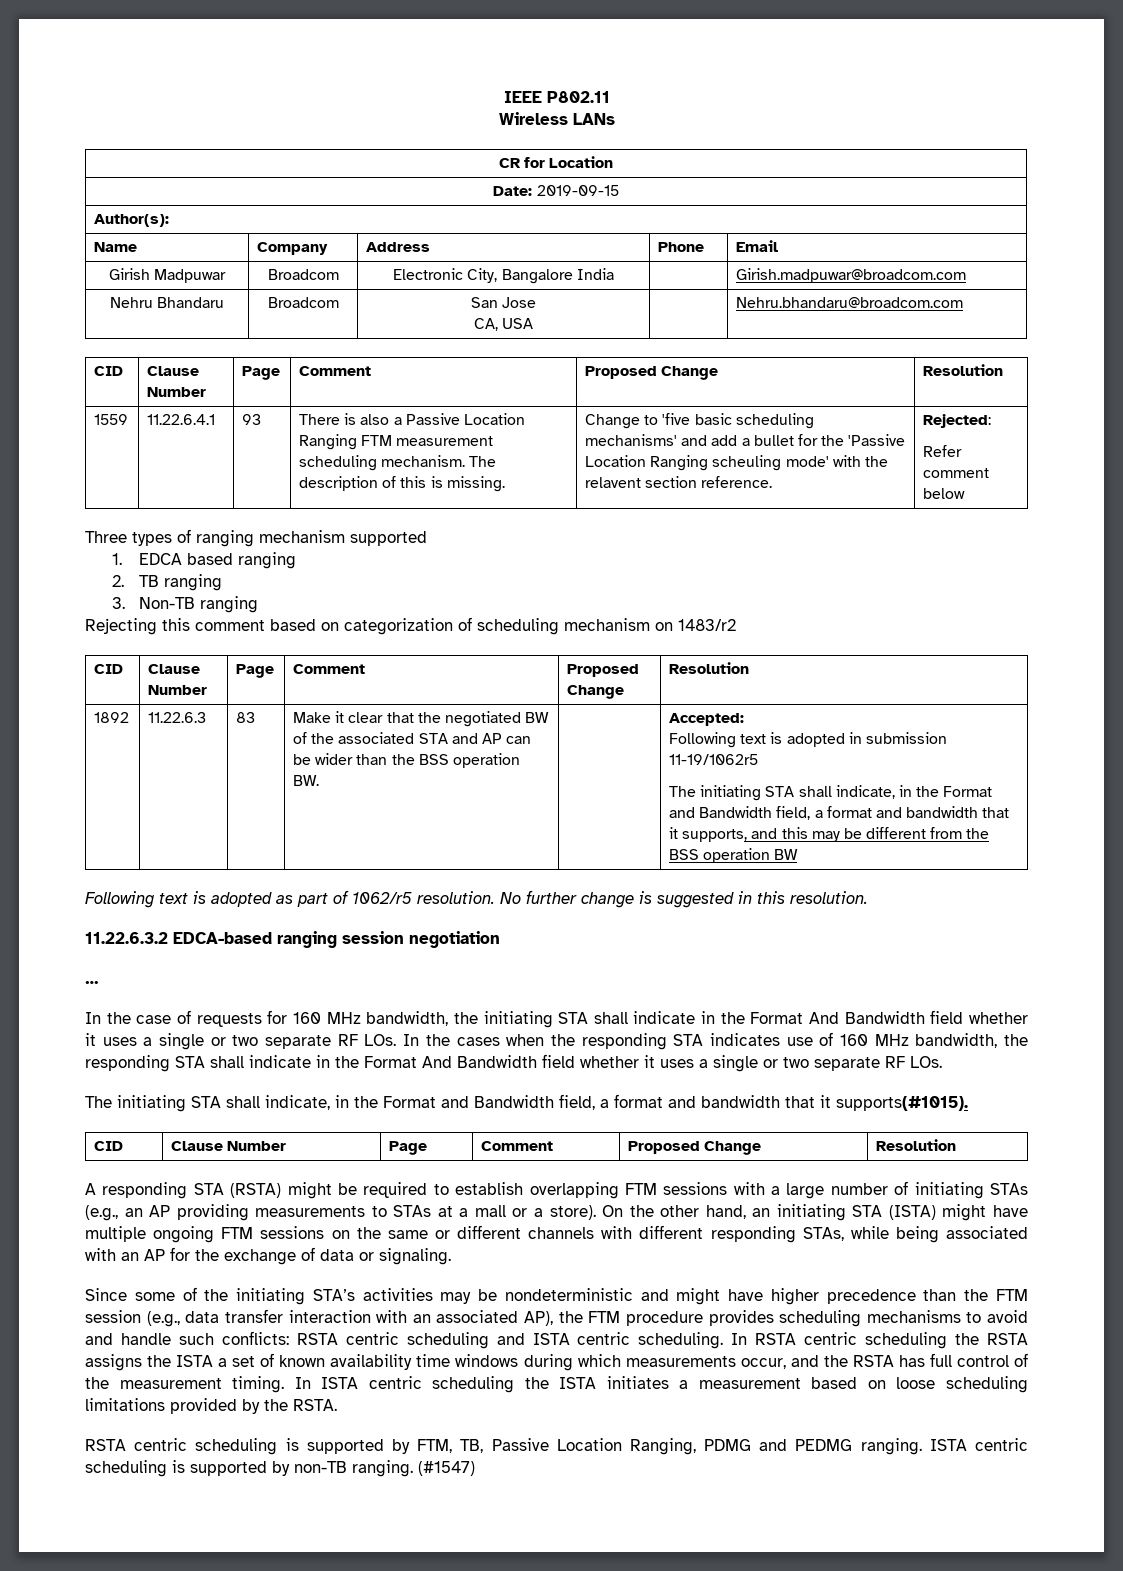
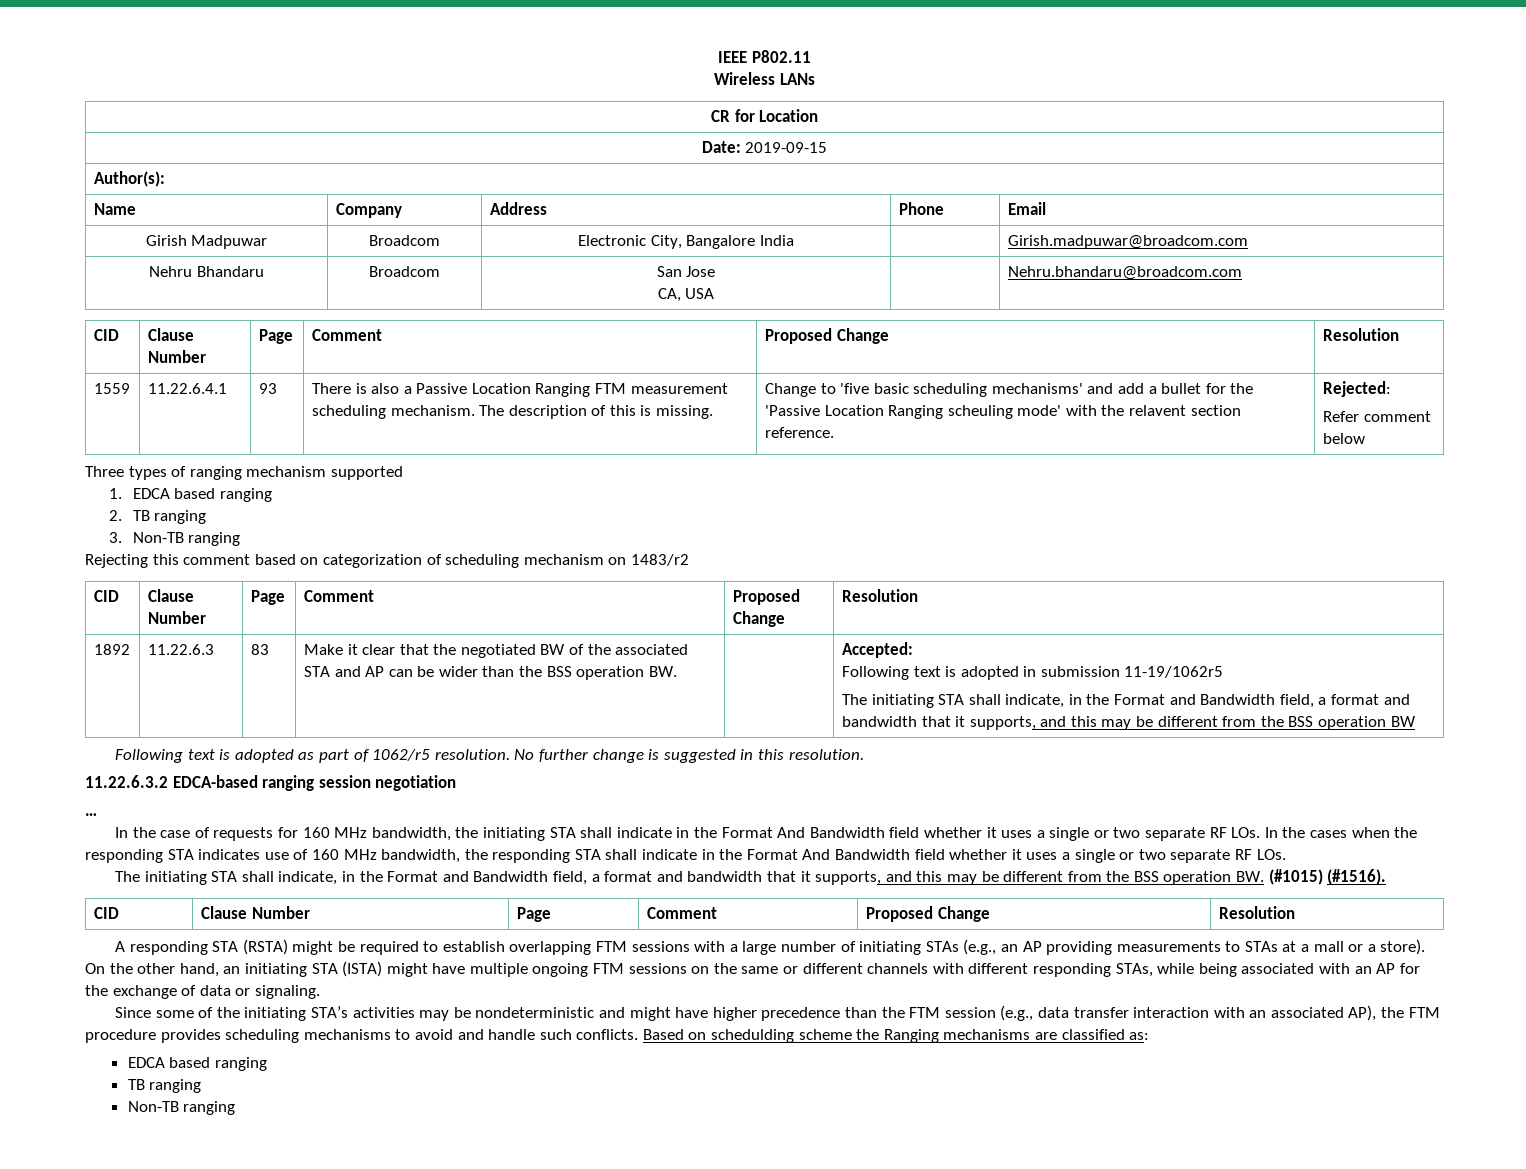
- The initiating STA shall indicate, in the Format and Bandwidth field, a format and bandwidth that it supports(#1015).
+ The initiating STA shall indicate, in the Format and Bandwidth field, a format and bandwidth that it supports, and this may be different from the BSS operation BW. (#1015) (#1516).
- Since some of the initiating STA’s activities may be nondeterministic and might have higher precedence than the FTM session (e.g., data transfer interaction with an associated AP), the FTM procedure provides scheduling mechanisms to avoid and handle such conflicts: RSTA centric scheduling and ISTA centric scheduling. In RSTA centric scheduling the RSTA assigns the ISTA a set of known availability time windows during which measurements occur, and the RSTA has full control of the measurement timing. In ISTA centric scheduling the ISTA initiates a measurement based on loose scheduling limitations provided by the RSTA.
- RSTA centric scheduling is supported by FTM, TB, Passive Location Ranging, PDMG and PEDMG ranging. ISTA centric scheduling is supported by non-TB ranging. (#1547)
+ Since some of the initiating STA’s activities may be nondeterministic and might have higher precedence than the FTM session (e.g., data transfer interaction with an associated AP), the FTM procedure provides scheduling mechanisms to avoid and handle such conflicts. Based on schedulding scheme the Ranging mechanisms are classified as:
+ EDCA based ranging
+ TB ranging
+ Non-TB ranging

